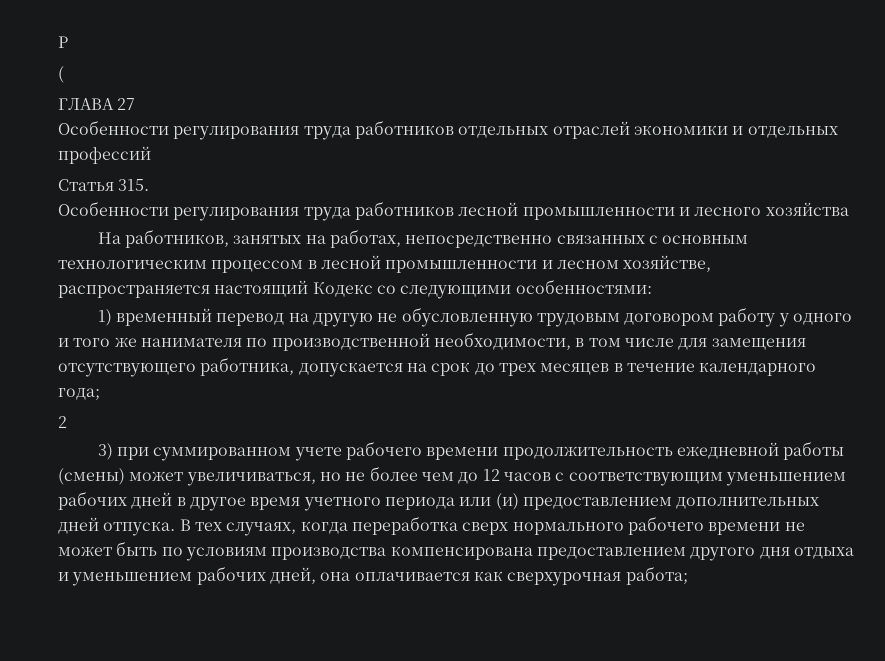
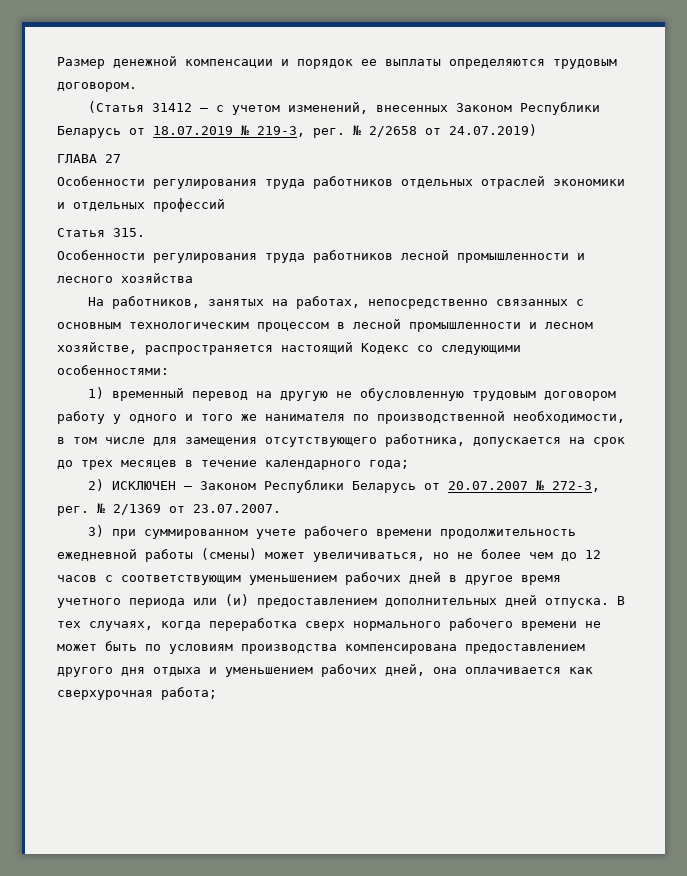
- Р
- (
+ Размер денежной компенсации и порядок ее выплаты определяются трудовым договором.
+ (Статья 31412 — с учетом изменений, внесенных Законом Республики Беларусь от 18.07.2019 № 219-З, рег. № 2/2658 от 24.07.2019)
- 2
+ 2) ИСКЛЮЧЕН — Законом Республики Беларусь от 20.07.2007 № 272-З, рег. № 2/1369 от 23.07.2007.

